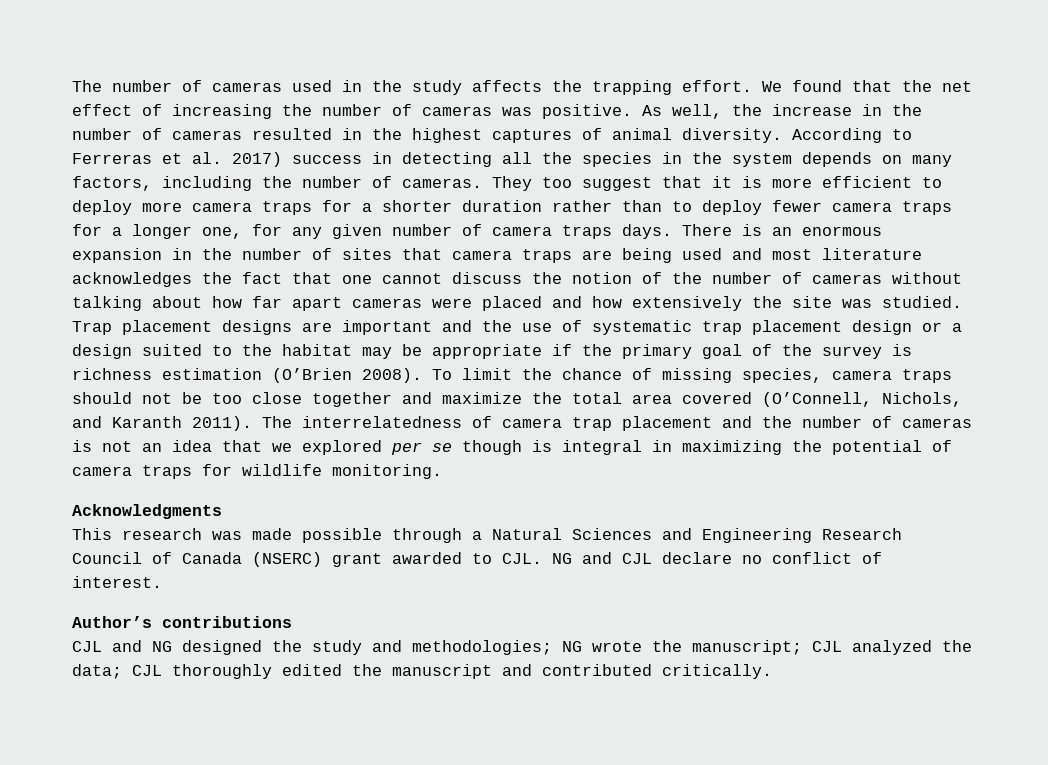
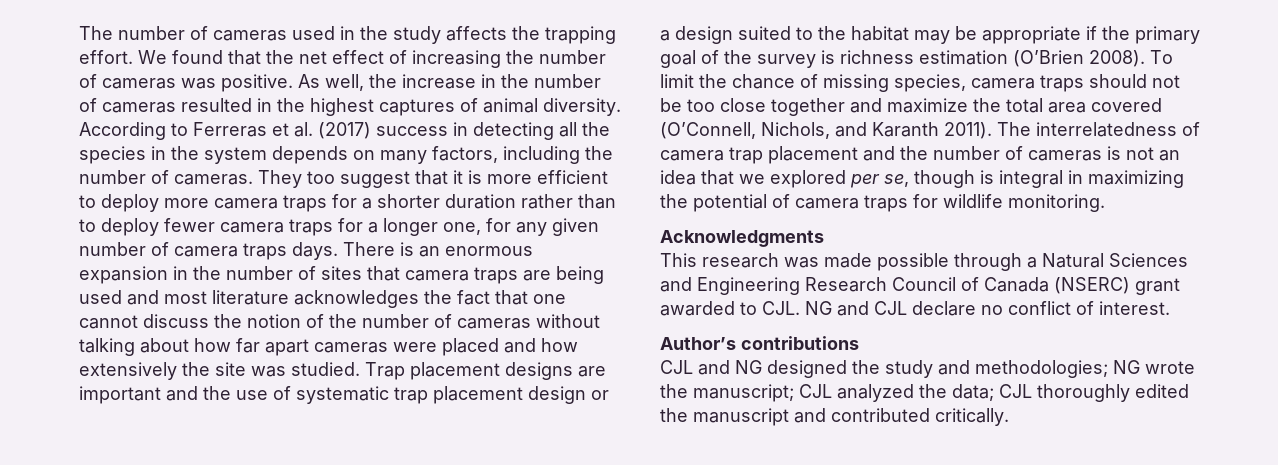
- According to Ferreras et al. 2017) success in detecting all the species in the system depends on many factors, including the number of cameras.
+ According to Ferreras et al. (2017) success in detecting all the species in the system depends on many factors, including the number of cameras.
- The interrelatedness of camera trap placement and the number of cameras is not an idea that we explored per se though is integral in maximizing the potential of camera traps for wildlife monitoring.
+ The interrelatedness of camera trap placement and the number of cameras is not an idea that we explored per se, though is integral in maximizing the potential of camera traps for wildlife monitoring.

